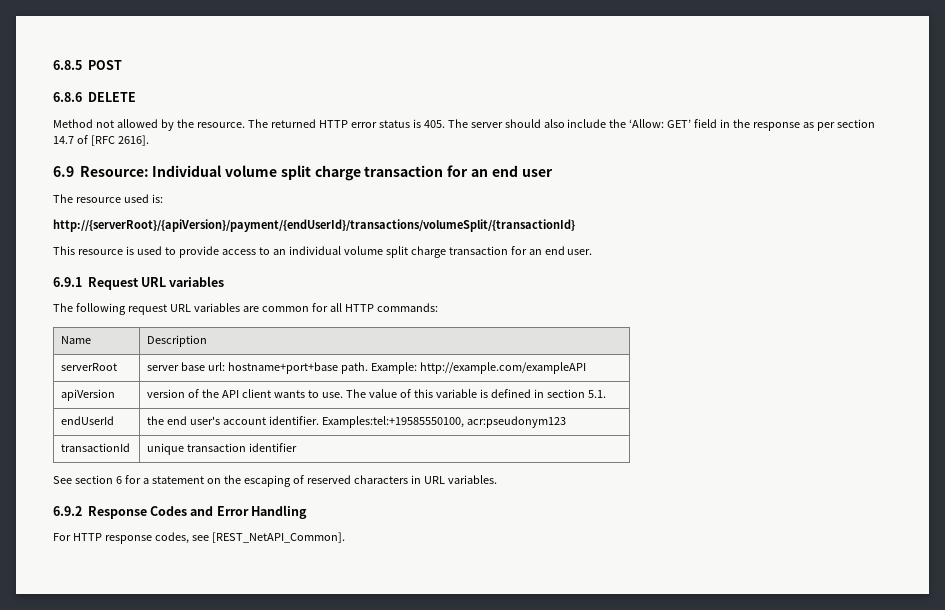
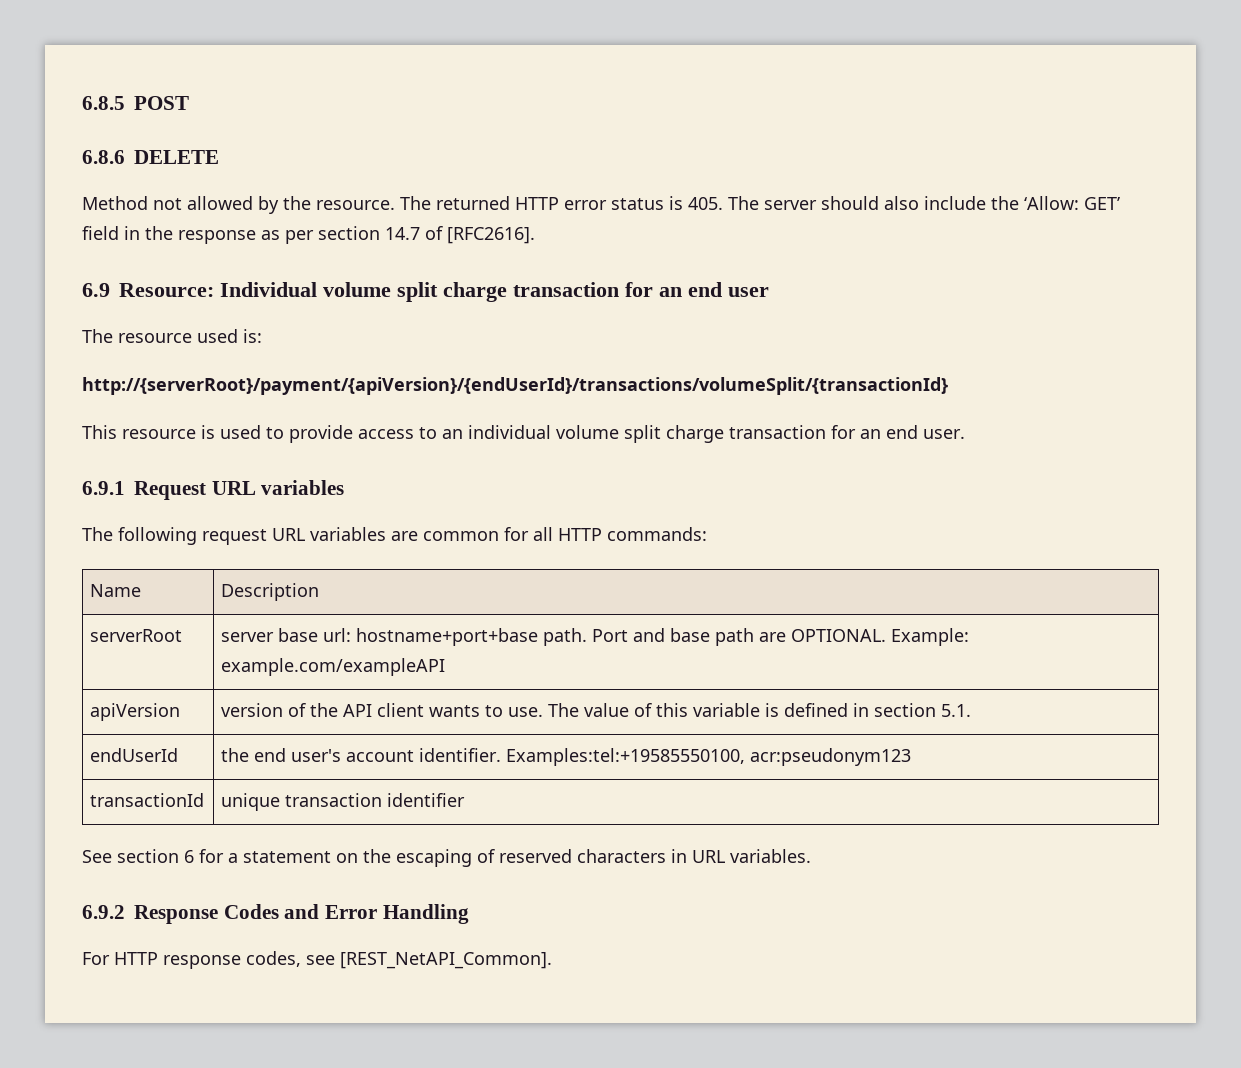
- The returned HTTP error status is 405. The server should also include the ‘Allow: GET’ field in the response as per section 14.7 of [RFC 2616].
+ The returned HTTP error status is 405. The server should also include the ‘Allow: GET’ field in the response as per section 14.7 of [RFC2616].
- http://{serverRoot}/{apiVersion}/payment/{endUserId}/transactions/volumeSplit/{transactionId}
+ http://{serverRoot}/payment/{apiVersion}/{endUserId}/transactions/volumeSplit/{transactionId}
- serverRoot | server base url: hostname+port+base path. Example: http://example.com/exampleAPI
+ serverRoot | server base url: hostname+port+base path. Port and base path are OPTIONAL. Example: example.com/exampleAPI

